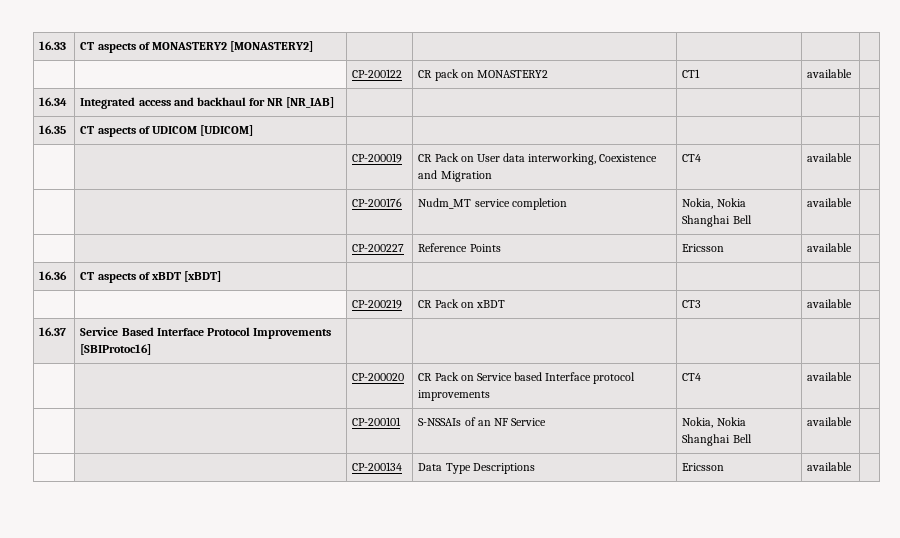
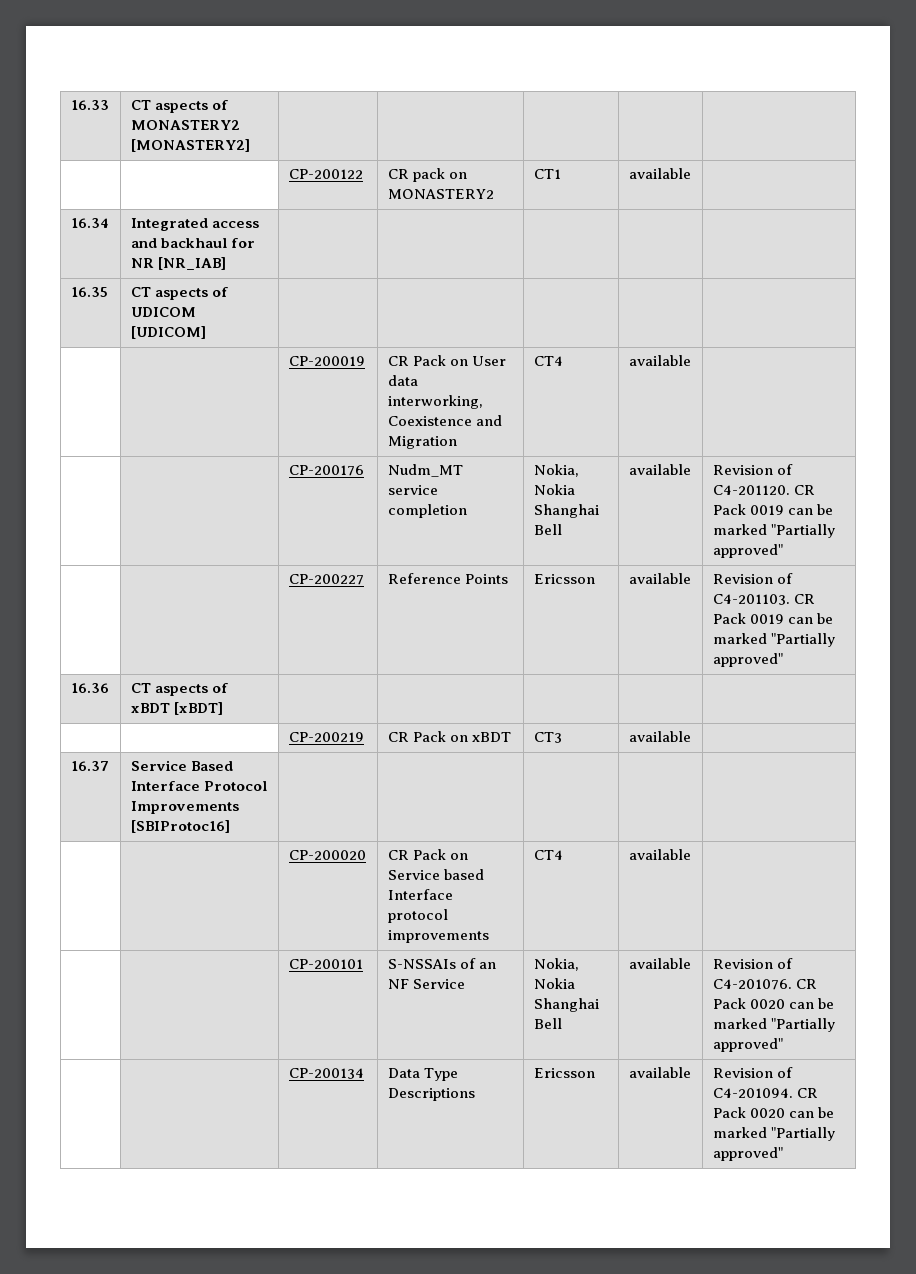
- | | CP-200176 | Nudm_MT service completion | Nokia, Nokia Shanghai Bell | available |
+ | | CP-200176 | Nudm_MT service completion | Nokia, Nokia Shanghai Bell | available | Revision of C4-201120. CR Pack 0019 can be marked "Partially approved"
- | | CP-200227 | Reference Points | Ericsson | available |
+ | | CP-200227 | Reference Points | Ericsson | available | Revision of C4-201103. CR Pack 0019 can be marked "Partially approved"
- | | CP-200101 | S-NSSAIs of an NF Service | Nokia, Nokia Shanghai Bell | available |
+ | | CP-200101 | S-NSSAIs of an NF Service | Nokia, Nokia Shanghai Bell | available | Revision of C4-201076. CR Pack 0020 can be marked "Partially approved"
- | | CP-200134 | Data Type Descriptions | Ericsson | available |
+ | | CP-200134 | Data Type Descriptions | Ericsson | available | Revision of C4-201094. CR Pack 0020 can be marked "Partially approved"

